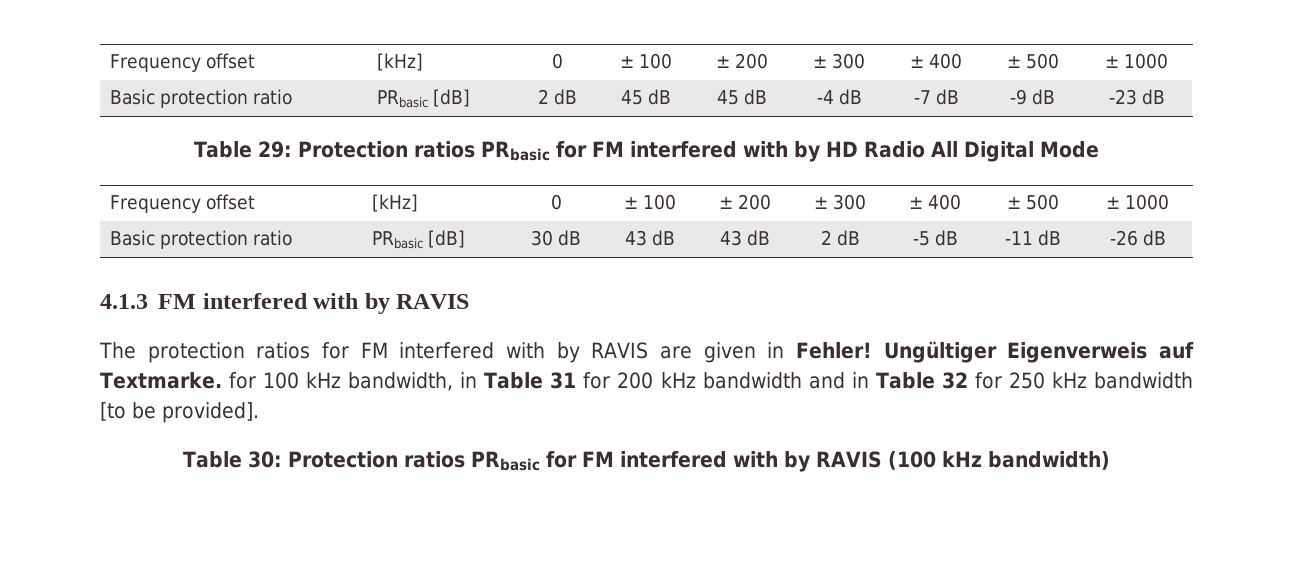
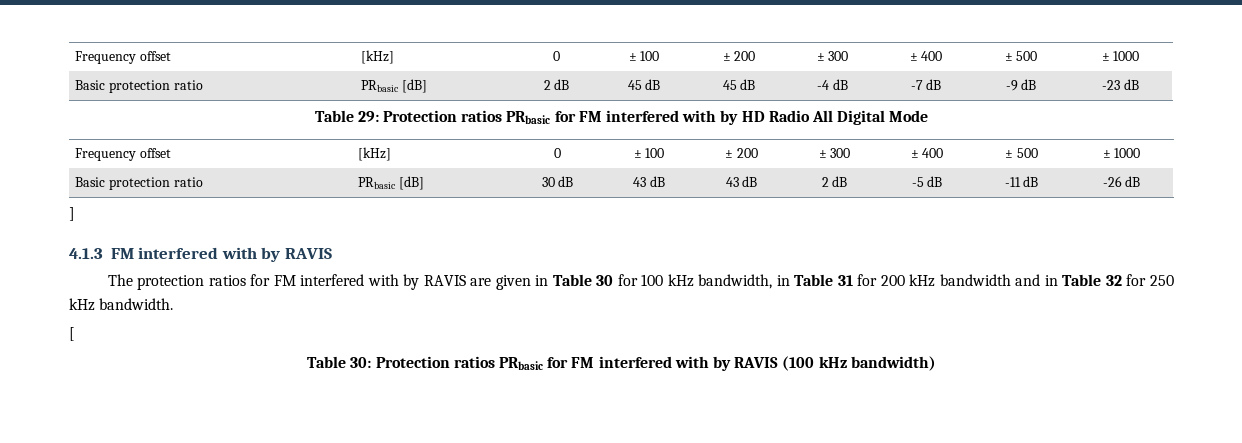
+ ]
- The protection ratios for FM interfered with by RAVIS are given in Fehler! Ungültiger Eigenverweis auf Textmarke. for 100 kHz bandwidth, in Table 31 for 200 kHz bandwidth and in Table 32 for 250 kHz bandwidth [to be provided].
+ The protection ratios for FM interfered with by RAVIS are given in Table 30 for 100 kHz bandwidth, in Table 31 for 200 kHz bandwidth and in Table 32 for 250 kHz bandwidth.
+ [

